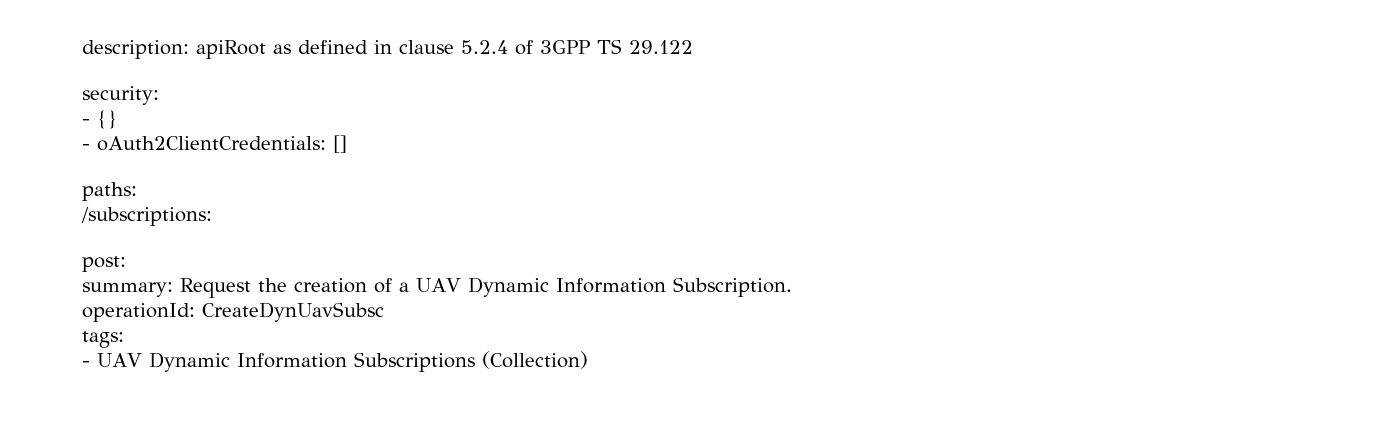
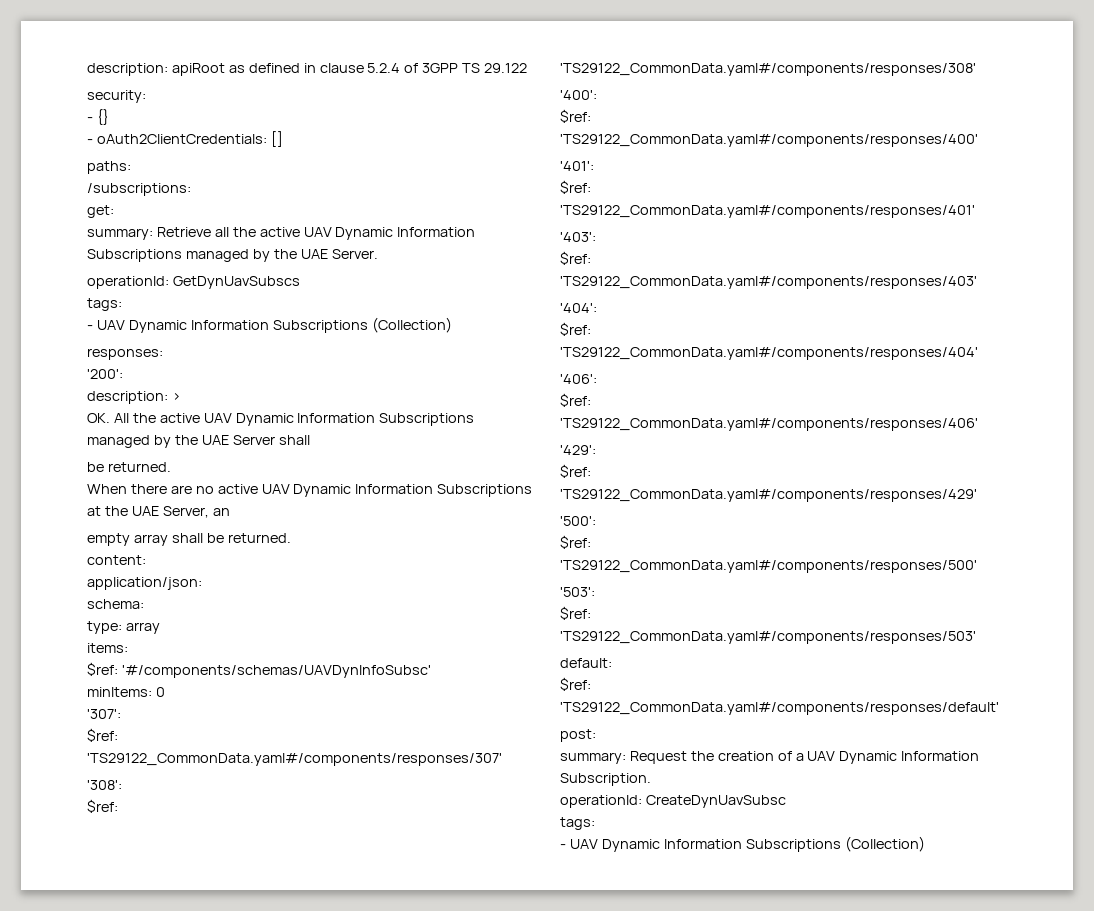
+ get:
+ summary: Retrieve all the active UAV Dynamic Information Subscriptions managed by the UAE Server.
+ operationId: GetDynUavSubscs
+ tags:
+ - UAV Dynamic Information Subscriptions (Collection)
+ responses:
+ '200':
+ description: >
+ OK. All the active UAV Dynamic Information Subscriptions managed by the UAE Server shall
+ be returned.
+ When there are no active UAV Dynamic Information Subscriptions at the UAE Server, an
+ empty array shall be returned.
+ content:
+ application/json:
+ schema:
+ type: array
+ items:
+ $ref: '#/components/schemas/UAVDynInfoSubsc'
+ minItems: 0
+ '307':
+ $ref: 'TS29122_CommonData.yaml#/components/responses/307'
+ '308':
+ $ref: 'TS29122_CommonData.yaml#/components/responses/308'
+ '400':
+ $ref: 'TS29122_CommonData.yaml#/components/responses/400'
+ '401':
+ $ref: 'TS29122_CommonData.yaml#/components/responses/401'
+ '403':
+ $ref: 'TS29122_CommonData.yaml#/components/responses/403'
+ '404':
+ $ref: 'TS29122_CommonData.yaml#/components/responses/404'
+ '406':
+ $ref: 'TS29122_CommonData.yaml#/components/responses/406'
+ '429':
+ $ref: 'TS29122_CommonData.yaml#/components/responses/429'
+ '500':
+ $ref: 'TS29122_CommonData.yaml#/components/responses/500'
+ '503':
+ $ref: 'TS29122_CommonData.yaml#/components/responses/503'
+ default:
+ $ref: 'TS29122_CommonData.yaml#/components/responses/default'

